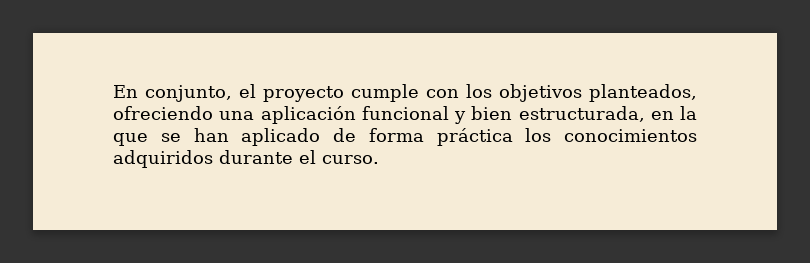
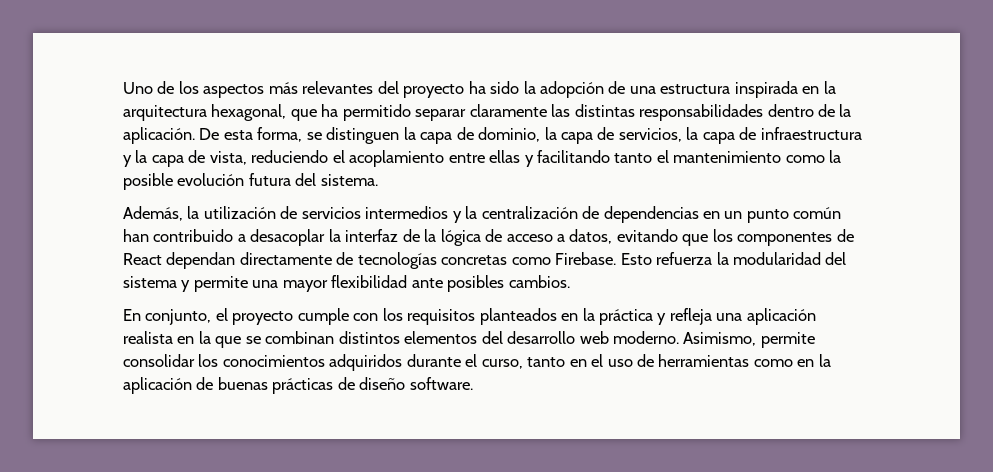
+ Uno de los aspectos más relevantes del proyecto ha sido la adopción de una estructura inspirada en la arquitectura hexagonal, que ha permitido separar claramente las distintas responsabilidades dentro de la aplicación. De esta forma, se distinguen la capa de dominio, la capa de servicios, la capa de infraestructura y la capa de vista, reduciendo el acoplamiento entre ellas y facilitando tanto el mantenimiento como la posible evolución futura del sistema.
+ Además, la utilización de servicios intermedios y la centralización de dependencias en un punto común han contribuido a desacoplar la interfaz de la lógica de acceso a datos, evitando que los componentes de React dependan directamente de tecnologías concretas como Firebase. Esto refuerza la modularidad del sistema y permite una mayor flexibilidad ante posibles cambios.
- En conjunto, el proyecto cumple con los objetivos planteados, ofreciendo una aplicación funcional y bien estructurada, en la que se han aplicado de forma práctica los conocimientos adquiridos durante el curso.
+ En conjunto, el proyecto cumple con los requisitos planteados en la práctica y refleja una aplicación realista en la que se combinan distintos elementos del desarrollo web moderno. Asimismo, permite consolidar los conocimientos adquiridos durante el curso, tanto en el uso de herramientas como en la aplicación de buenas prácticas de diseño software.

